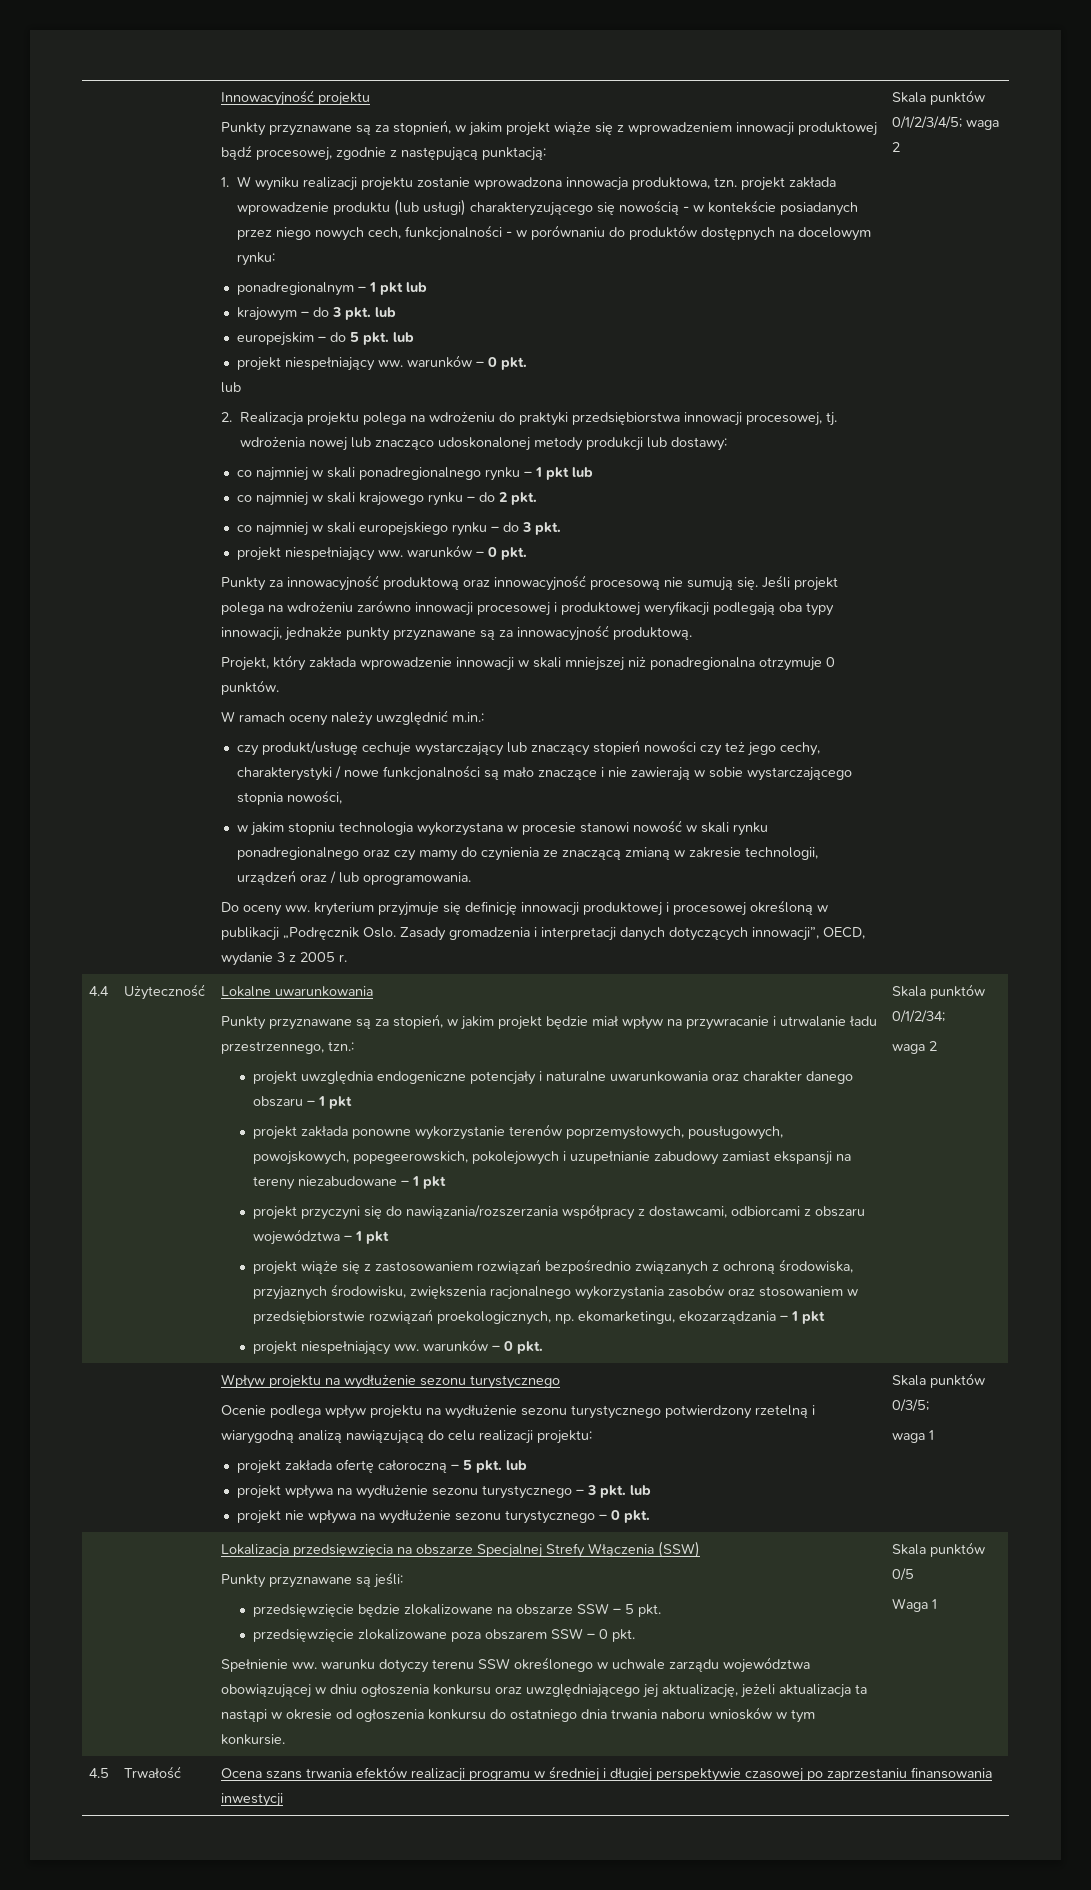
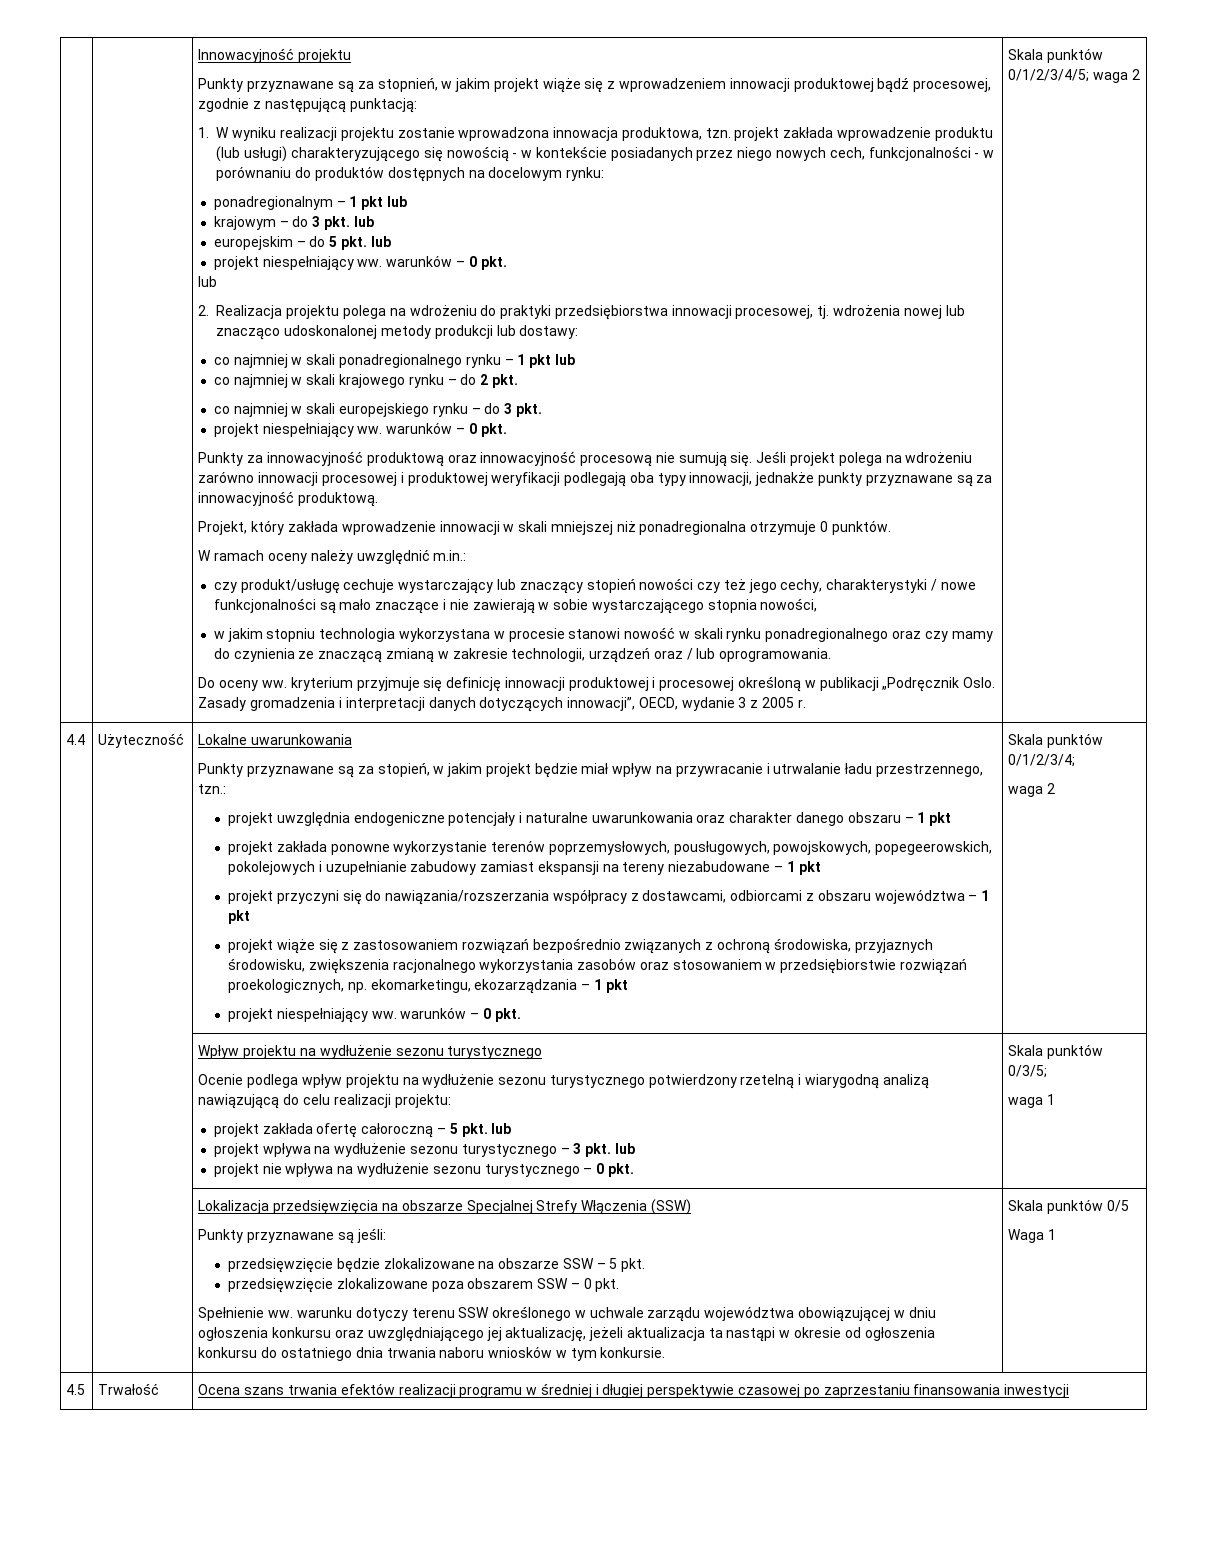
- Skala punktów 0/1/2/34;
+ Skala punktów 0/1/2/3/4;

